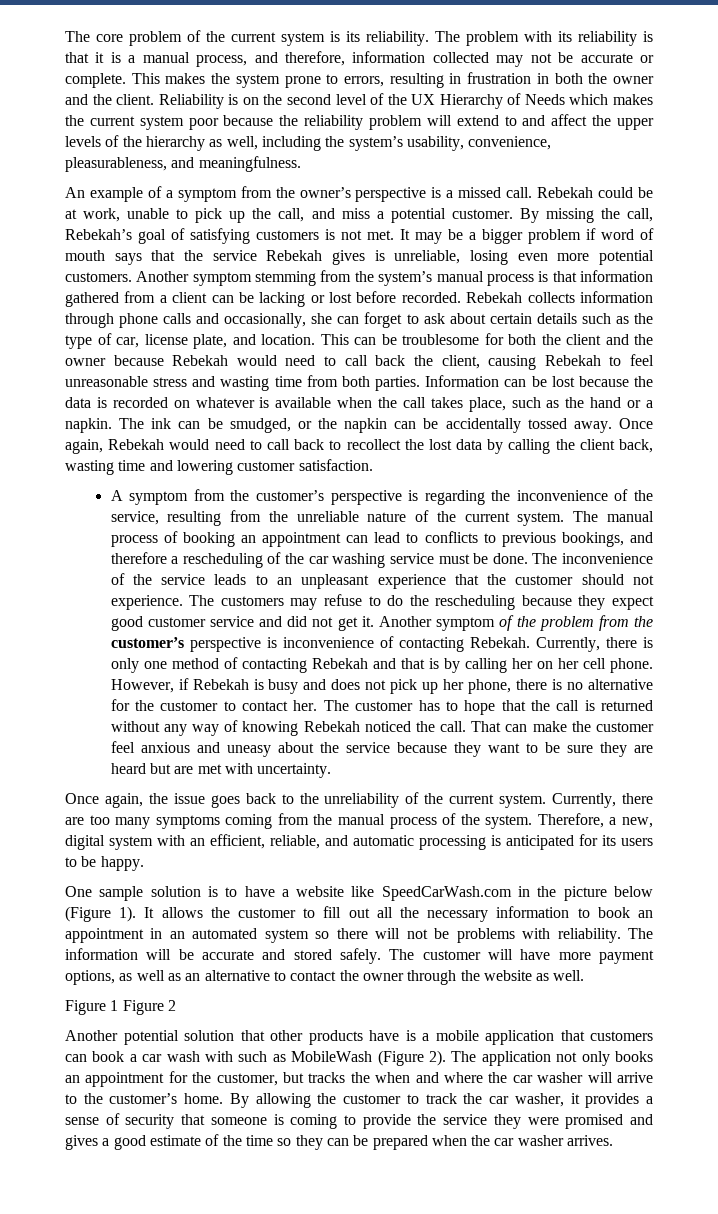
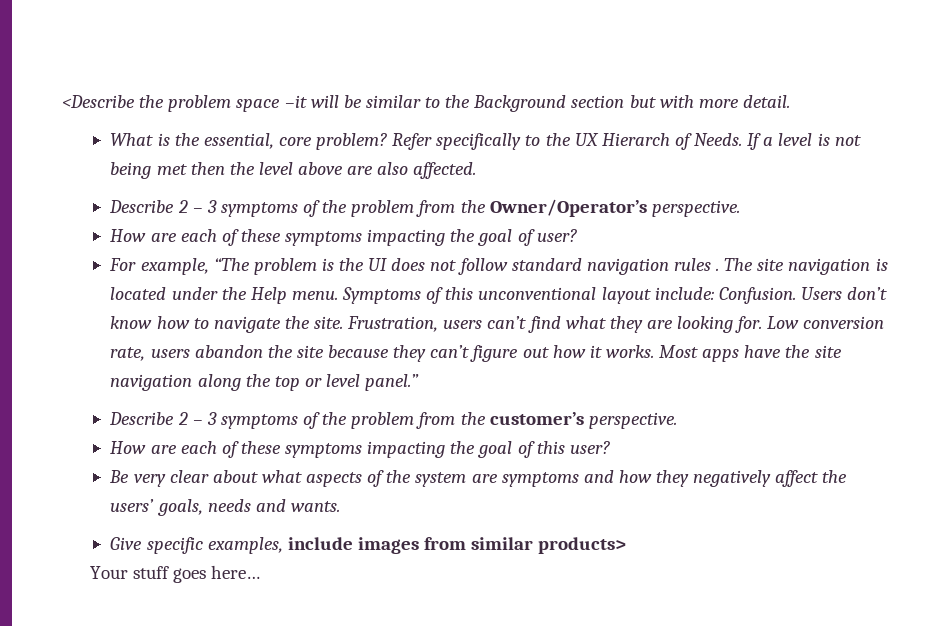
- The core problem of the current system is its reliability. The problem with its reliability is that it is a manual process, and therefore, information collected may not be accurate or complete. This makes the system prone to errors, resulting in frustration in both the owner and the client. Reliability is on the second level of the UX Hierarchy of Needs which makes the current system poor because the reliability problem will extend to and affect the upper levels of the hierarchy as well, including the system’s usability, convenience, pleasurableness, and meaningfulness.
- An example of a symptom from the owner’s perspective is a missed call. Rebekah could be at work, unable to pick up the call, and miss a potential customer. By missing the call, Rebekah’s goal of satisfying customers is not met. It may be a bigger problem if word of mouth says that the service Rebekah gives is unreliable, losing even more potential customers. Another symptom stemming from the system’s manual process is that information gathered from a client can be lacking or lost before recorded. Rebekah collects information through phone calls and occasionally, she can forget to ask about certain details such as the type of car, license plate, and location. This can be troublesome for both the client and the owner because Rebekah would need to call back the client, causing Rebekah to feel unreasonable stress and wasting time from both parties. Information can be lost because the data is recorded on whatever is available when the call takes place, such as the hand or a napkin. The ink can be smudged, or the napkin can be accidentally tossed away. Once again, Rebekah would need to call back to recollect the lost data by calling the client back, wasting time and lowering customer satisfaction.
- A symptom from the customer’s perspective is regarding the inconvenience of the service, resulting from the unreliable nature of the current system. The manual process of booking an appointment can lead to conflicts to previous bookings, and therefore a rescheduling of the car washing service must be done. The inconvenience of the service leads to an unpleasant experience that the customer should not experience. The customers may refuse to do the rescheduling because they expect good customer service and did not get it. Another symptom of the problem from the customer’s perspective is inconvenience of contacting Rebekah. Currently, there is only one method of contacting Rebekah and that is by calling her on her cell phone. However, if Rebekah is busy and does not pick up her phone, there is no alternative for the customer to contact her. The customer has to hope that the call is returned without any way of knowing Rebekah noticed the call. That can make the customer feel anxious and uneasy about the service because they want to be sure they are heard but are met with uncertainty.
- Once again, the issue goes back to the unreliability of the current system. Currently, there are too many symptoms coming from the manual process of the system. Therefore, a new, digital system with an efficient, reliable, and automatic processing is anticipated for its users to be happy.
- One sample solution is to have a website like SpeedCarWash.com in the picture below (Figure 1). It allows the customer to fill out all the necessary information to book an appointment in an automated system so there will not be problems with reliability. The information will be accurate and stored safely. The customer will have more payment options, as well as an alternative to contact the owner through the website as well.
- Figure 1 Figure 2
- Another potential solution that other products have is a mobile application that customers can book a car wash with such as MobileWash (Figure 2). The application not only books an appointment for the customer, but tracks the when and where the car washer will arrive to the customer’s home. By allowing the customer to track the car washer, it provides a sense of security that someone is coming to provide the service they were promised and gives a good estimate of the time so they can be prepared when the car washer arrives.
+ <Describe the problem space –it will be similar to the Background section but with more detail.
+ What is the essential, core problem? Refer specifically to the UX Hierarch of Needs. If a level is not being met then the level above are also affected.
+ Describe 2 – 3 symptoms of the problem from the Owner/Operator’s perspective.
+ How are each of these symptoms impacting the goal of user?
+ For example, “The problem is the UI does not follow standard navigation rules . The site navigation is located under the Help menu. Symptoms of this unconventional layout include: Confusion. Users don’t know how to navigate the site. Frustration, users can’t find what they are looking for. Low conversion rate, users abandon the site because they can’t figure out how it works. Most apps have the site navigation along the top or level panel.”
+ Describe 2 – 3 symptoms of the problem from the customer’s perspective.
+ How are each of these symptoms impacting the goal of this user?
+ Be very clear about what aspects of the system are symptoms and how they negatively affect the users’ goals, needs and wants.
+ Give specific examples, include images from similar products>
+ Your stuff goes here…

